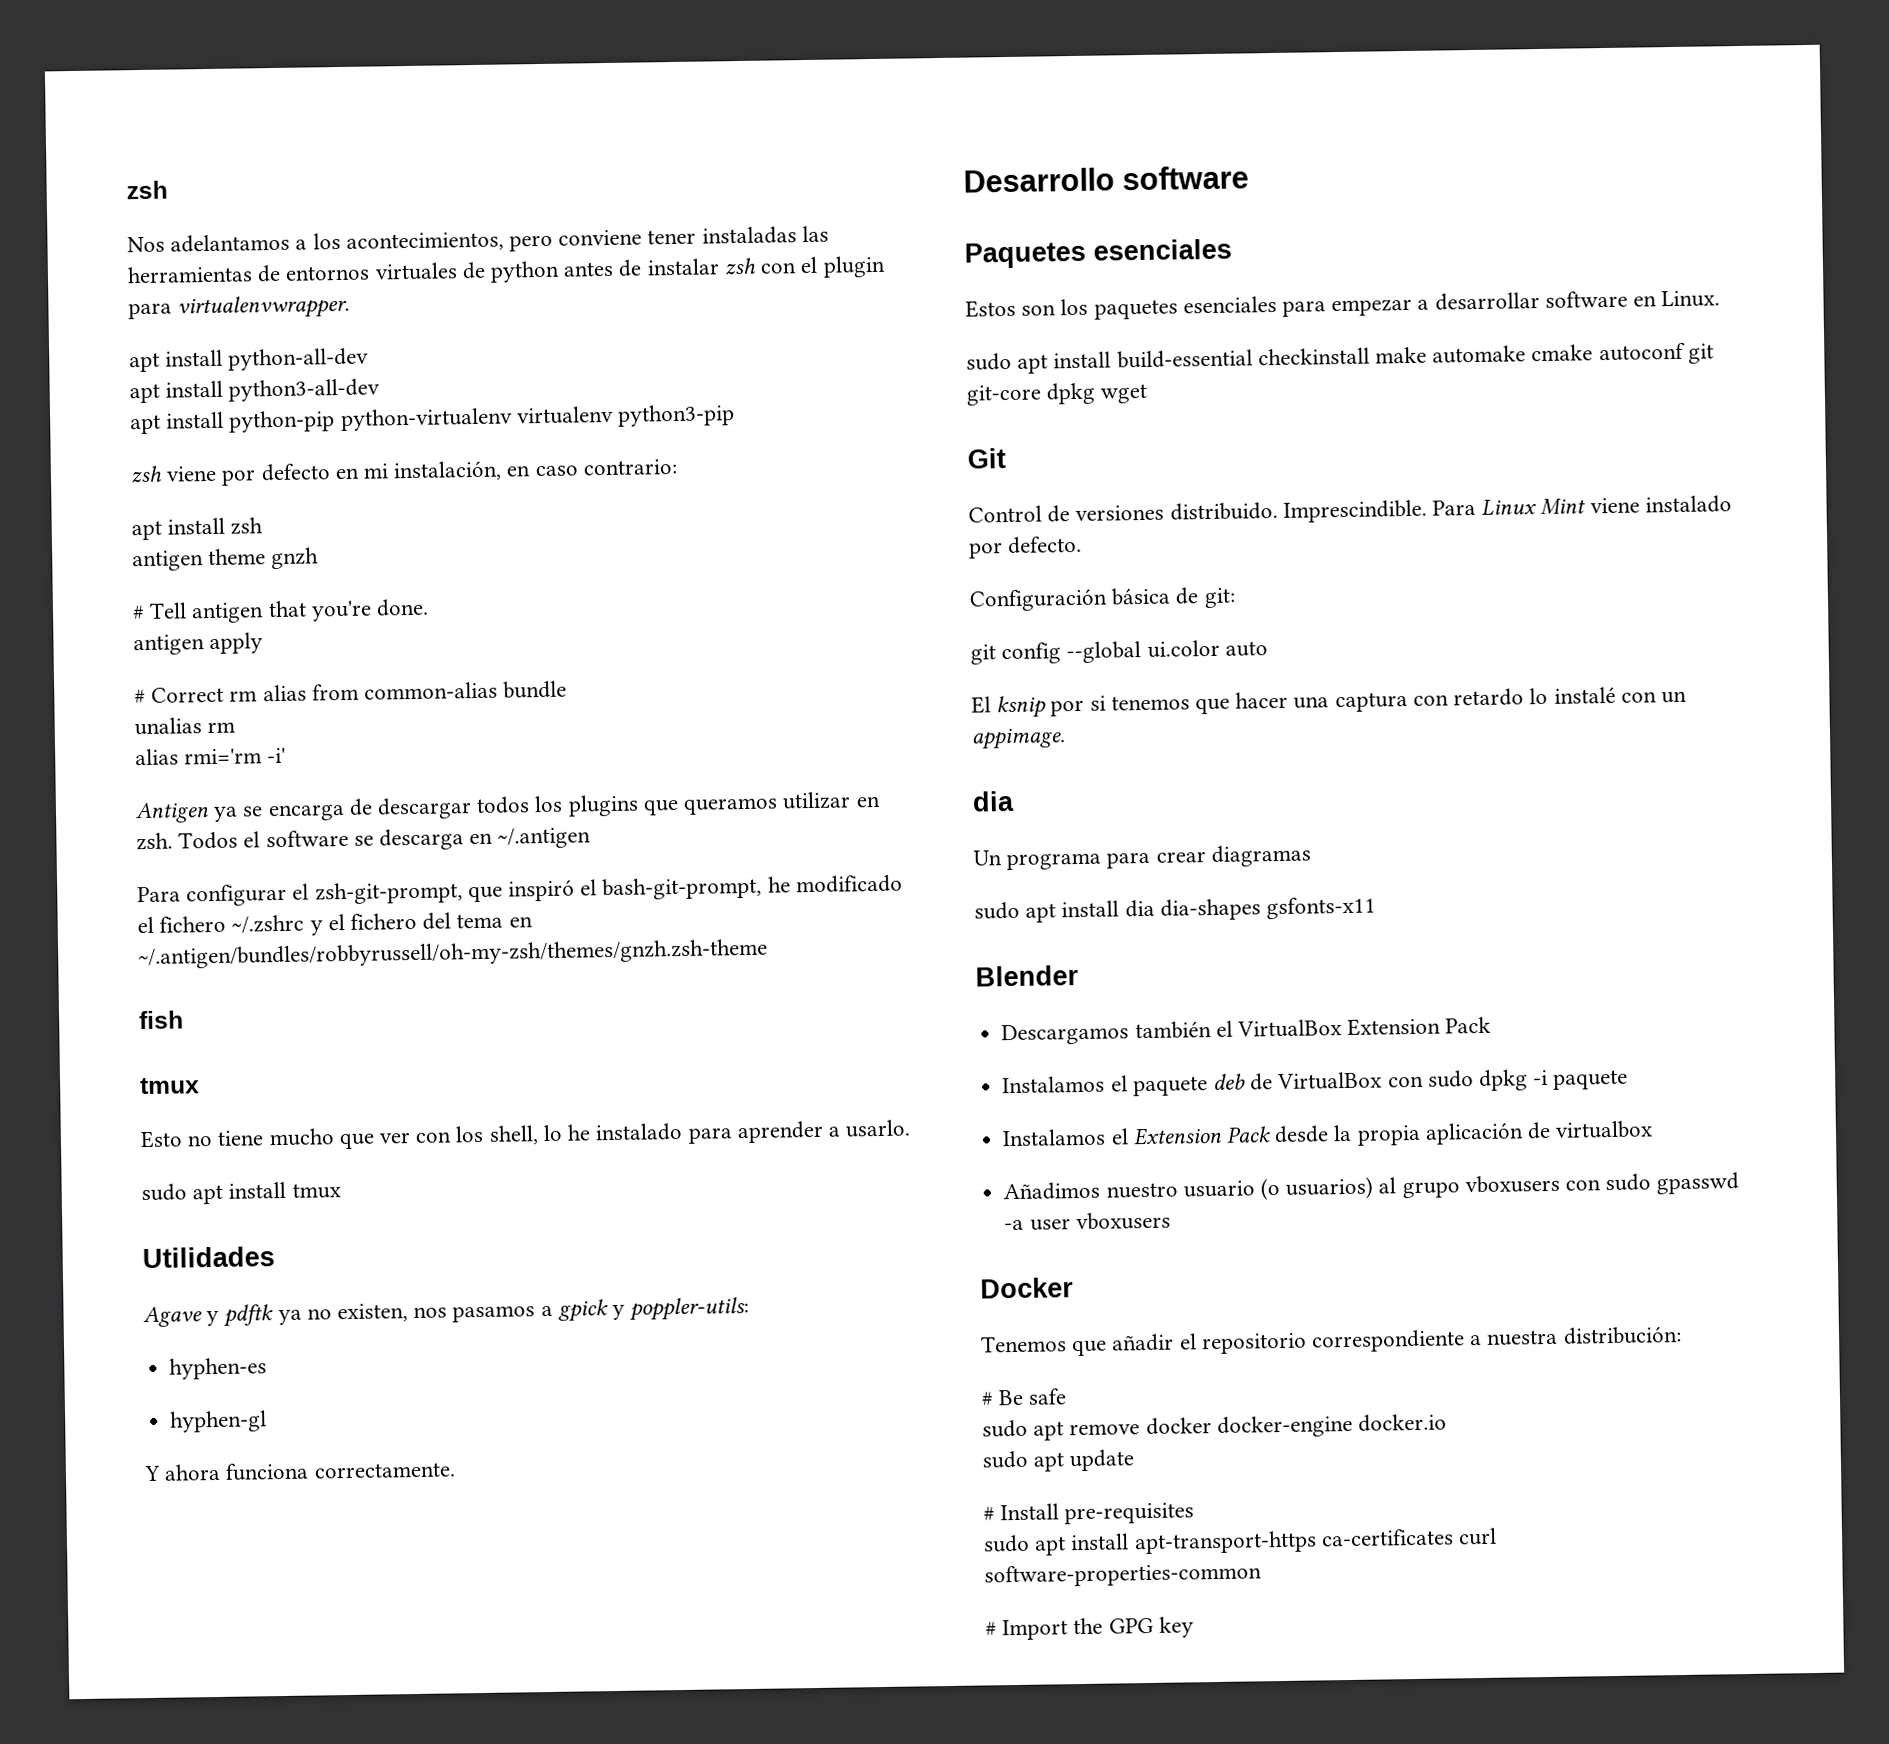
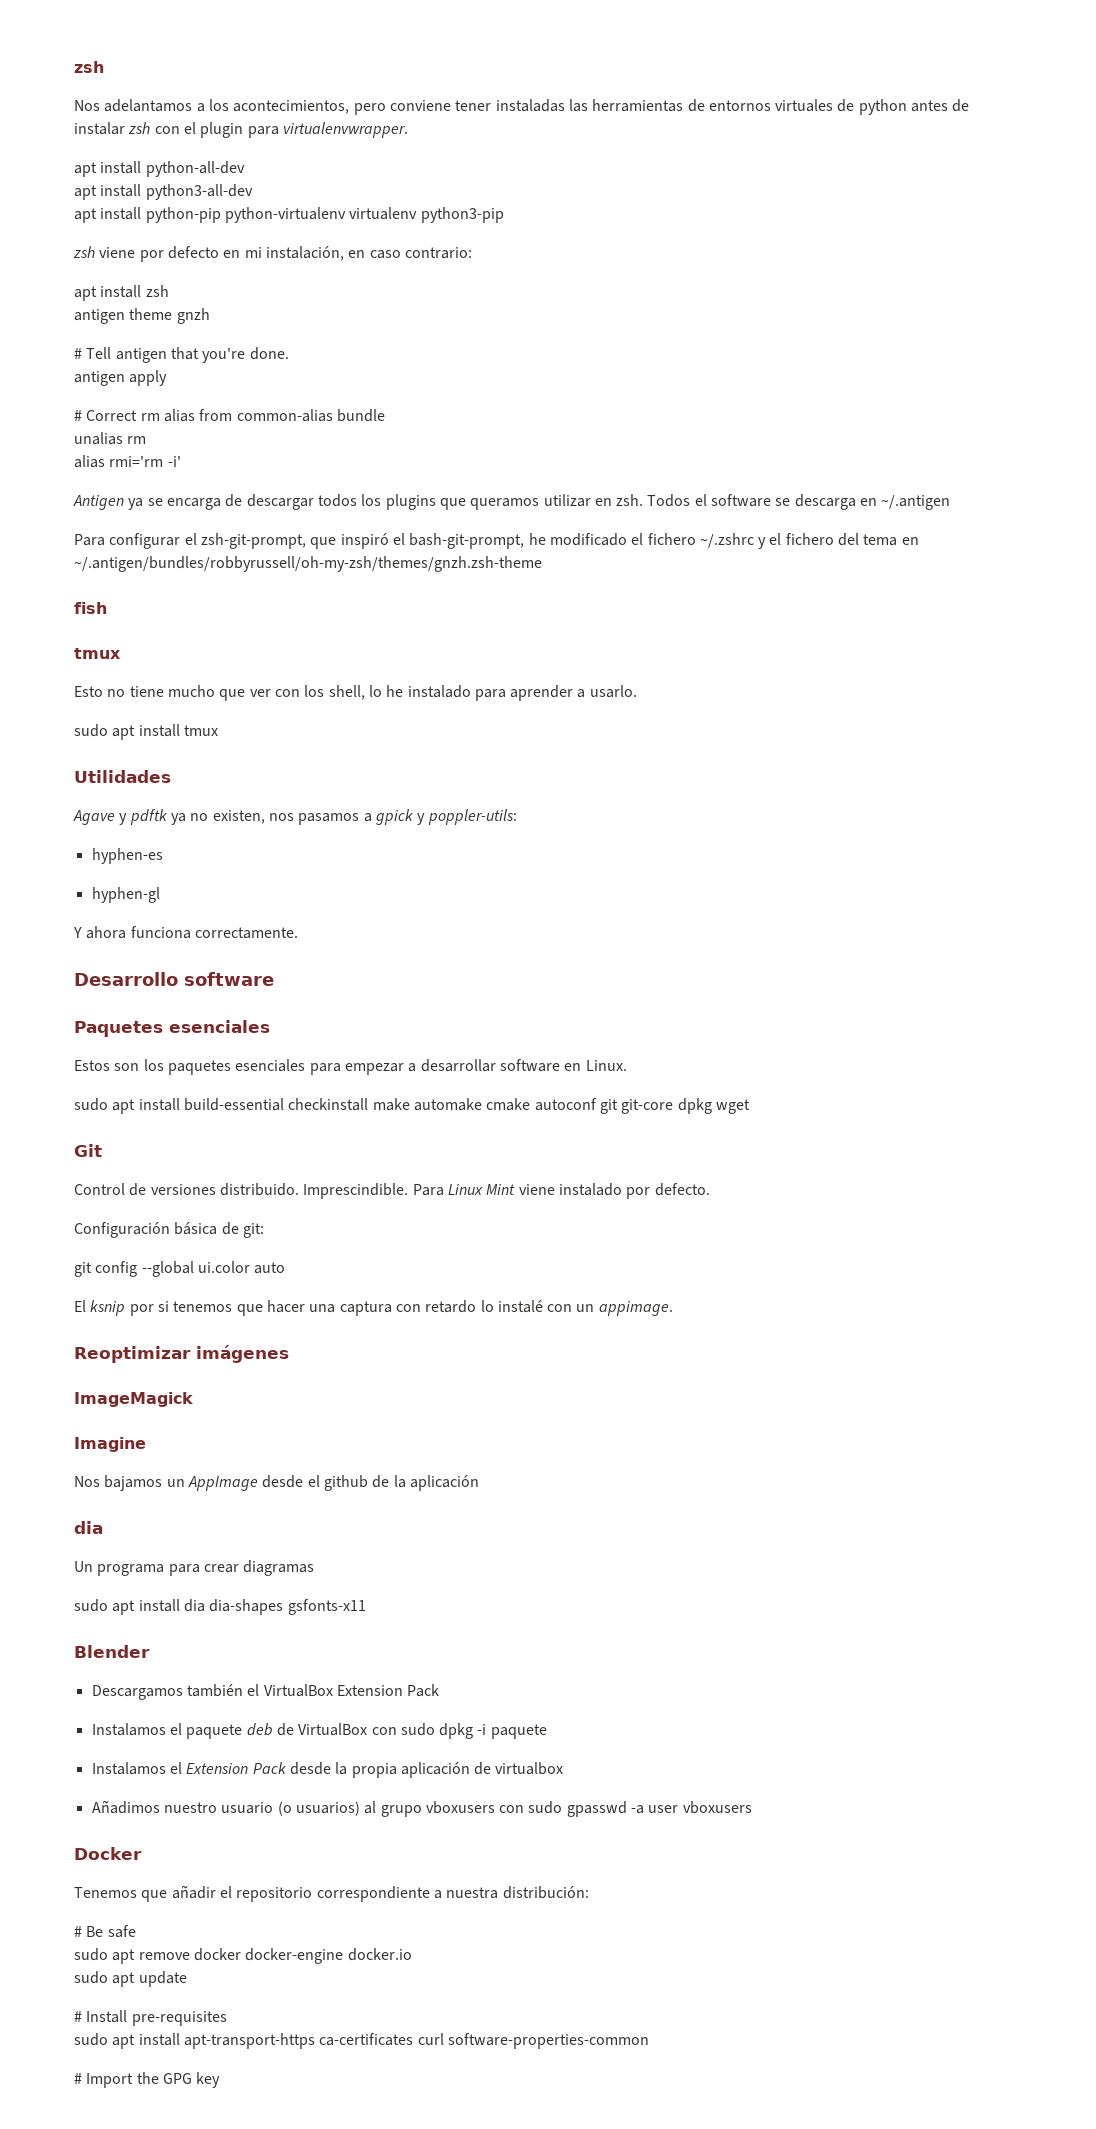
+ Reoptimizar imágenes
+ ImageMagick
+ Imagine
+ Nos bajamos un AppImage desde el github de la aplicación

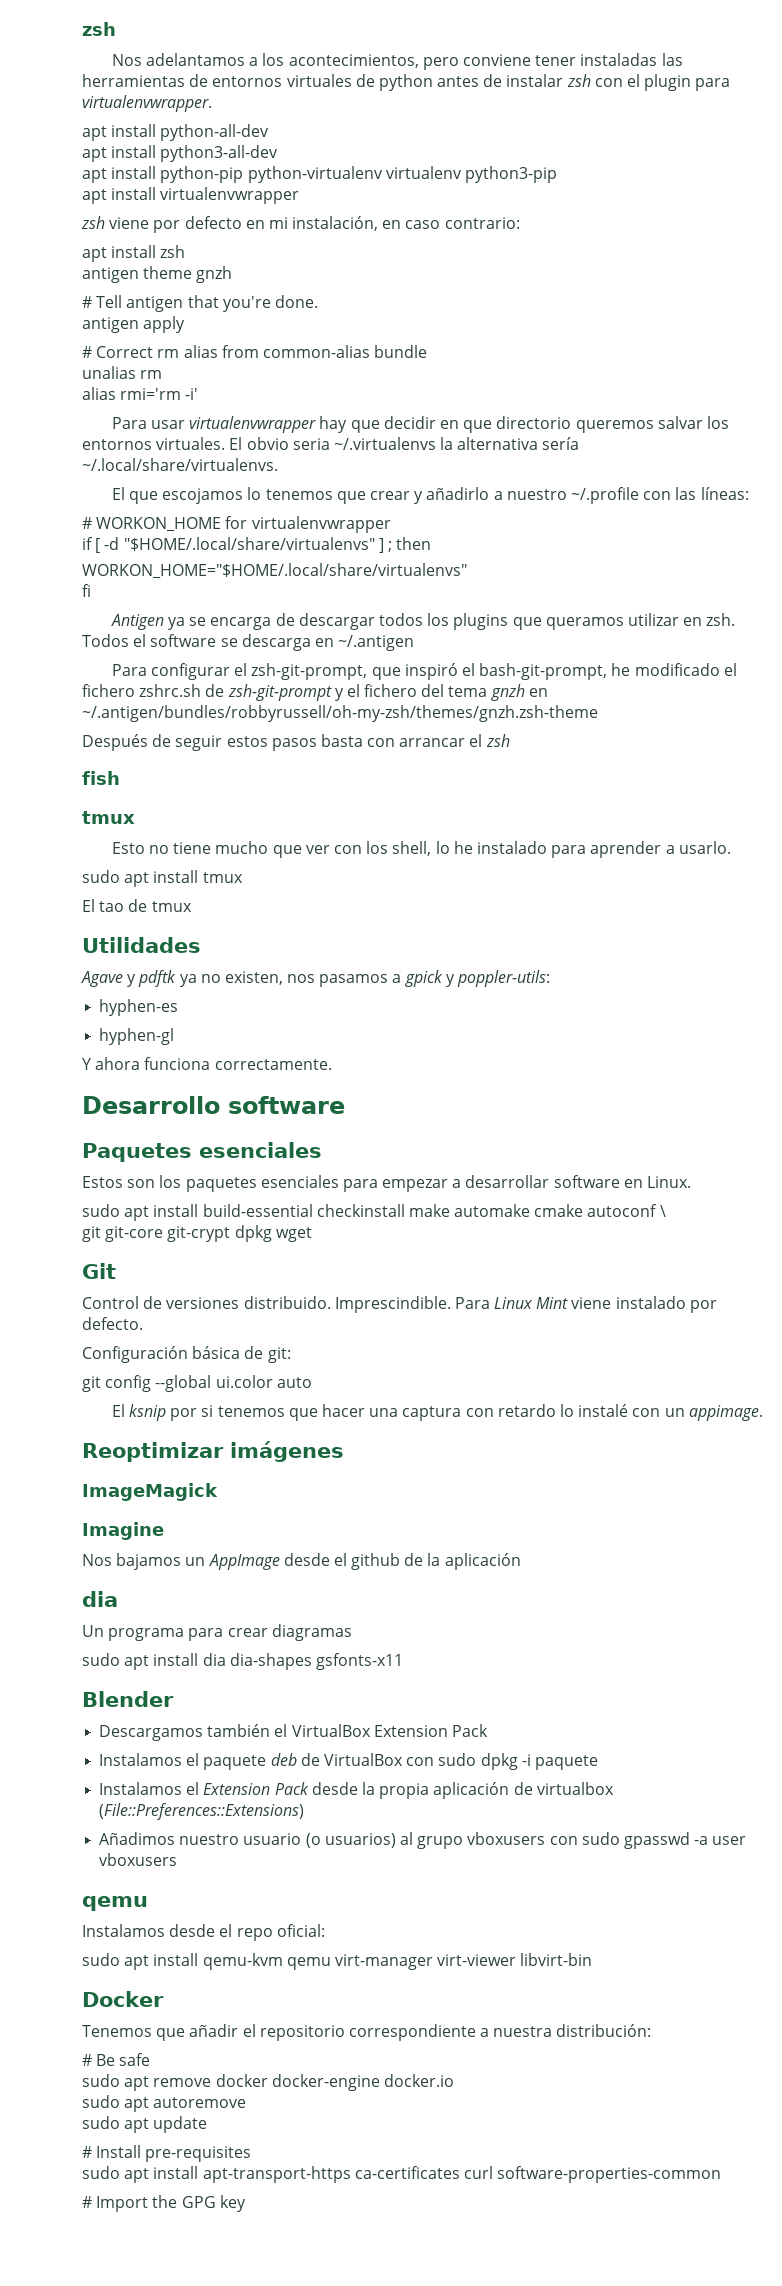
+ apt install virtualenvwrapper
+ Para usar virtualenvwrapper hay que decidir en que directorio queremos salvar los entornos virtuales. El obvio seria ~/.virtualenvs la alternativa sería ~/.local/share/virtualenvs.
+ El que escojamos lo tenemos que crear y añadirlo a nuestro ~/.profile con las líneas:
+ # WORKON_HOME for virtualenvwrapper
+ if [ -d "$HOME/.local/share/virtualenvs" ] ; then
+ WORKON_HOME="$HOME/.local/share/virtualenvs"
+ fi
- Para configurar el zsh-git-prompt, que inspiró el bash-git-prompt, he modificado el fichero ~/.zshrc y el fichero del tema en ~/.antigen/bundles/robbyrussell/oh-my-zsh/themes/gnzh.zsh-theme
+ Para configurar el zsh-git-prompt, que inspiró el bash-git-prompt, he modificado el fichero zshrc.sh de zsh-git-prompt y el fichero del tema gnzh en ~/.antigen/bundles/robbyrussell/oh-my-zsh/themes/gnzh.zsh-theme
+ Después de seguir estos pasos basta con arrancar el zsh
+ El tao de tmux
- sudo apt install build-essential checkinstall make automake cmake autoconf git git-core dpkg wget
+ sudo apt install build-essential checkinstall make automake cmake autoconf \
+ git git-core git-crypt dpkg wget
- Instalamos el Extension Pack desde la propia aplicación de virtualbox
+ Instalamos el Extension Pack desde la propia aplicación de virtualbox (File::Preferences::Extensions)
  Añadimos nuestro usuario (o usuarios) al grupo vboxusers con sudo gpasswd -a user vboxusers
+ qemu
+ Instalamos desde el repo oficial:
+ sudo apt install qemu-kvm qemu virt-manager virt-viewer libvirt-bin
+ sudo apt autoremove

